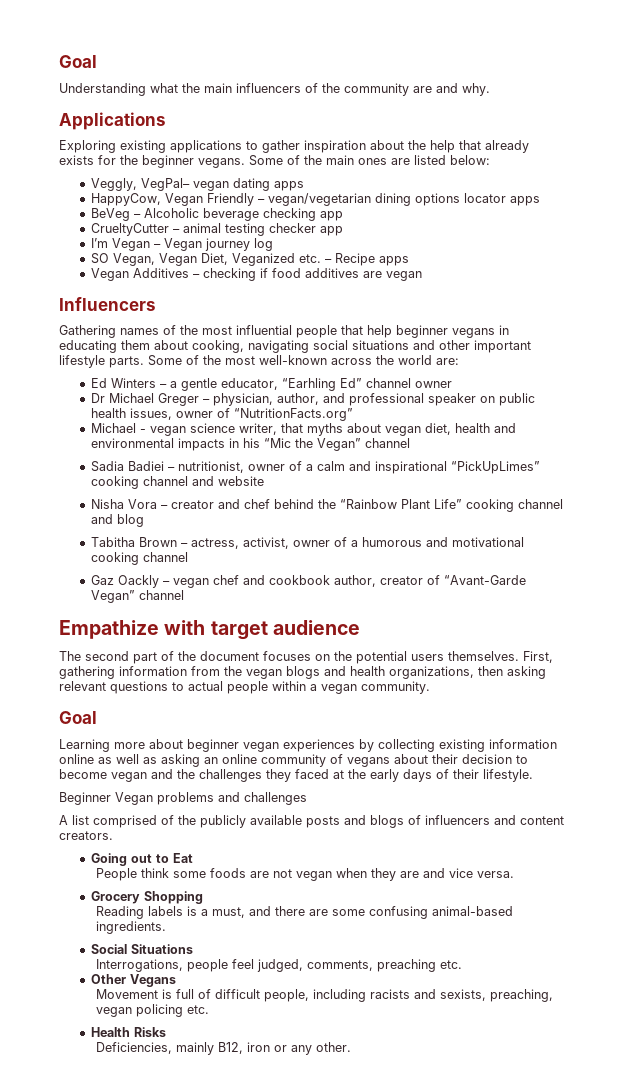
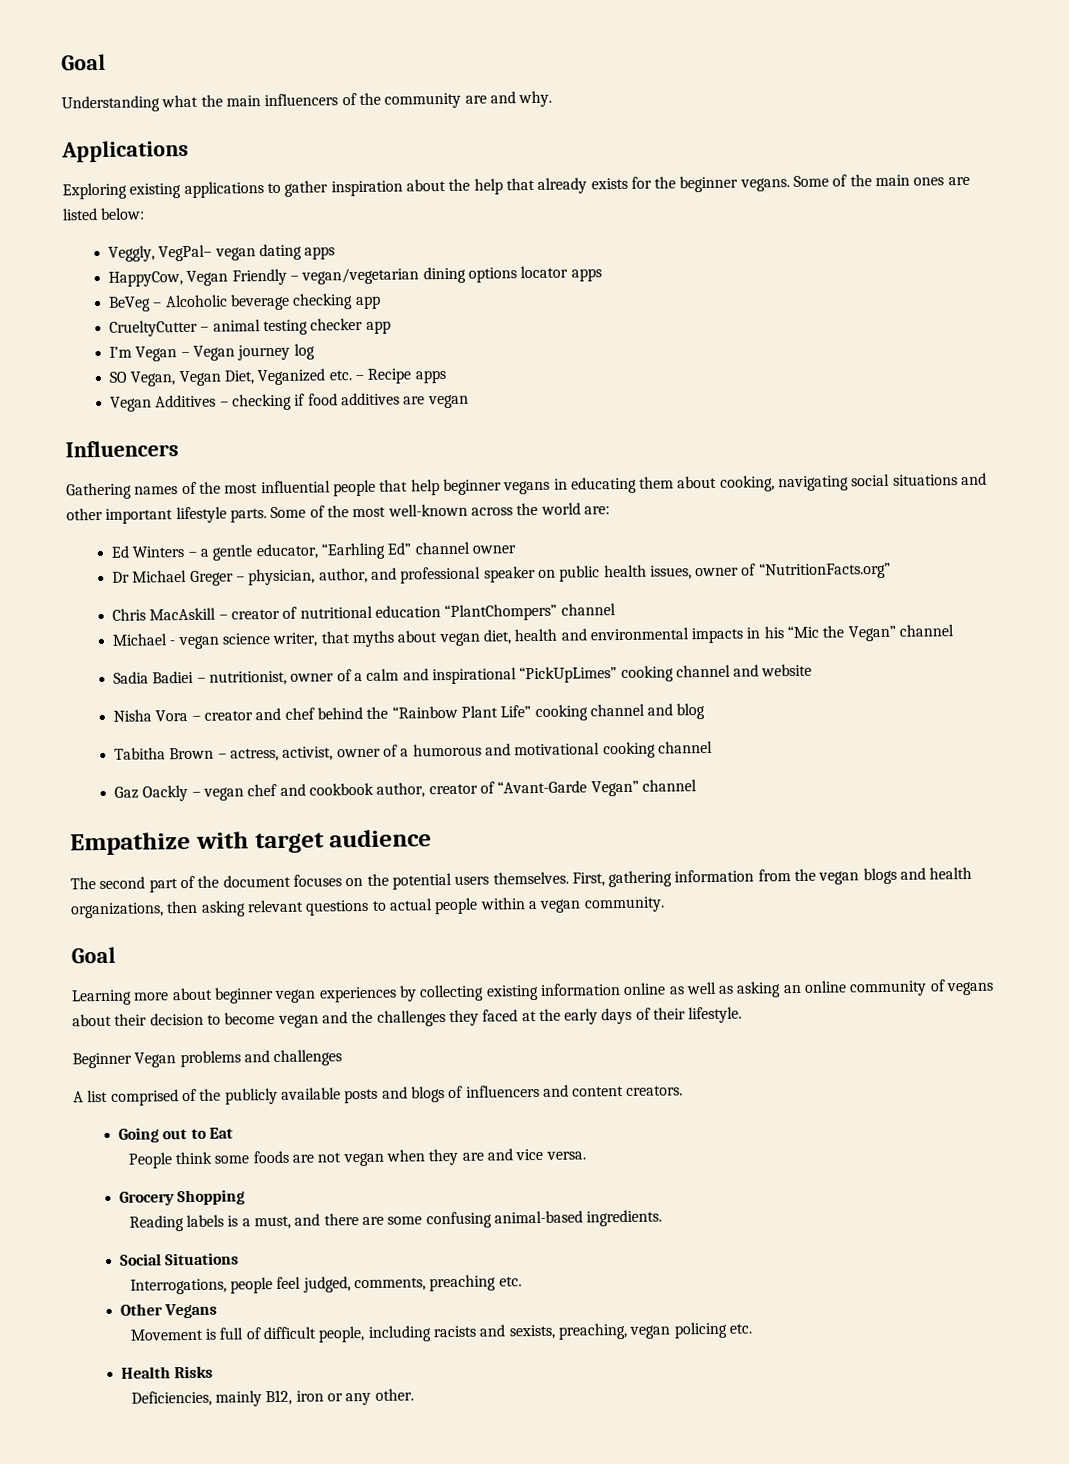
+ Chris MacAskill – creator of nutritional education “PlantChompers” channel

